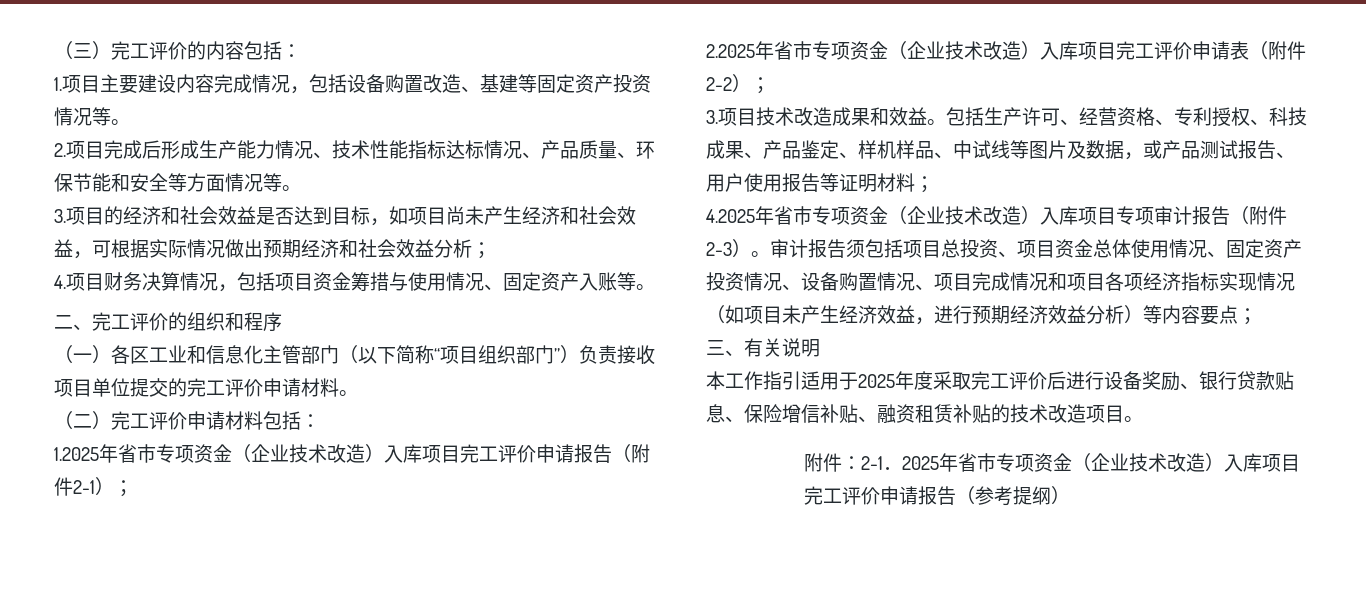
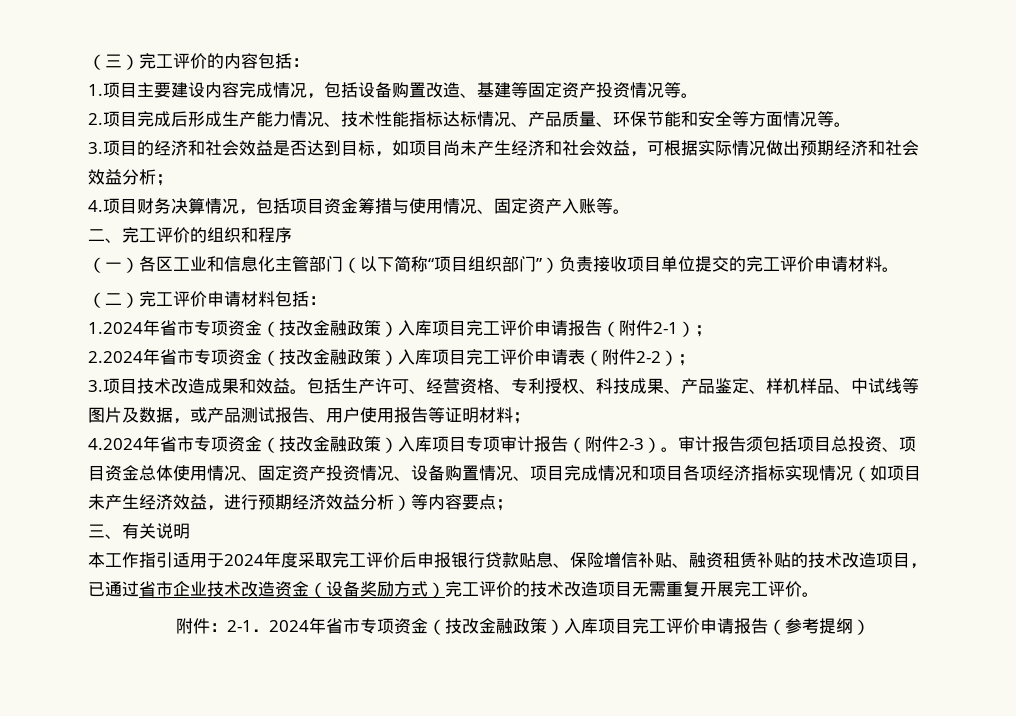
- 1.2025年省市专项资金（企业技术改造）入库项目完工评价申请报告（附件2-1）；
+ 1.2024年省市专项资金（技改金融政策）入库项目完工评价申请报告（附件2-1）；
- 2.2025年省市专项资金（企业技术改造）入库项目完工评价申请表（附件2-2）；
+ 2.2024年省市专项资金（技改金融政策）入库项目完工评价申请表（附件2-2）；
- 4.2025年省市专项资金（企业技术改造）入库项目专项审计报告（附件2-3）。
+ 4.2024年省市专项资金（技改金融政策）入库项目专项审计报告（附件2-3）。
- 本工作指引适用于2025年度采取完工评价后进行设备奖励、银行贷款贴息、保险增信补贴、融资租赁补贴的技术改造项目。
+ 本工作指引适用于2024年度采取完工评价后申报银行贷款贴息、保险增信补贴、融资租赁补贴的技术改造项目，已通过省市企业技术改造资金（设备奖励方式）完工评价的技术改造项目无需重复开展完工评价。
- 附件：2-1．2025年省市专项资金（企业技术改造）入库项目完工评价申请报告（参考提纲）
+ 附件：2-1．2024年省市专项资金（技改金融政策）入库项目完工评价申请报告（参考提纲）

